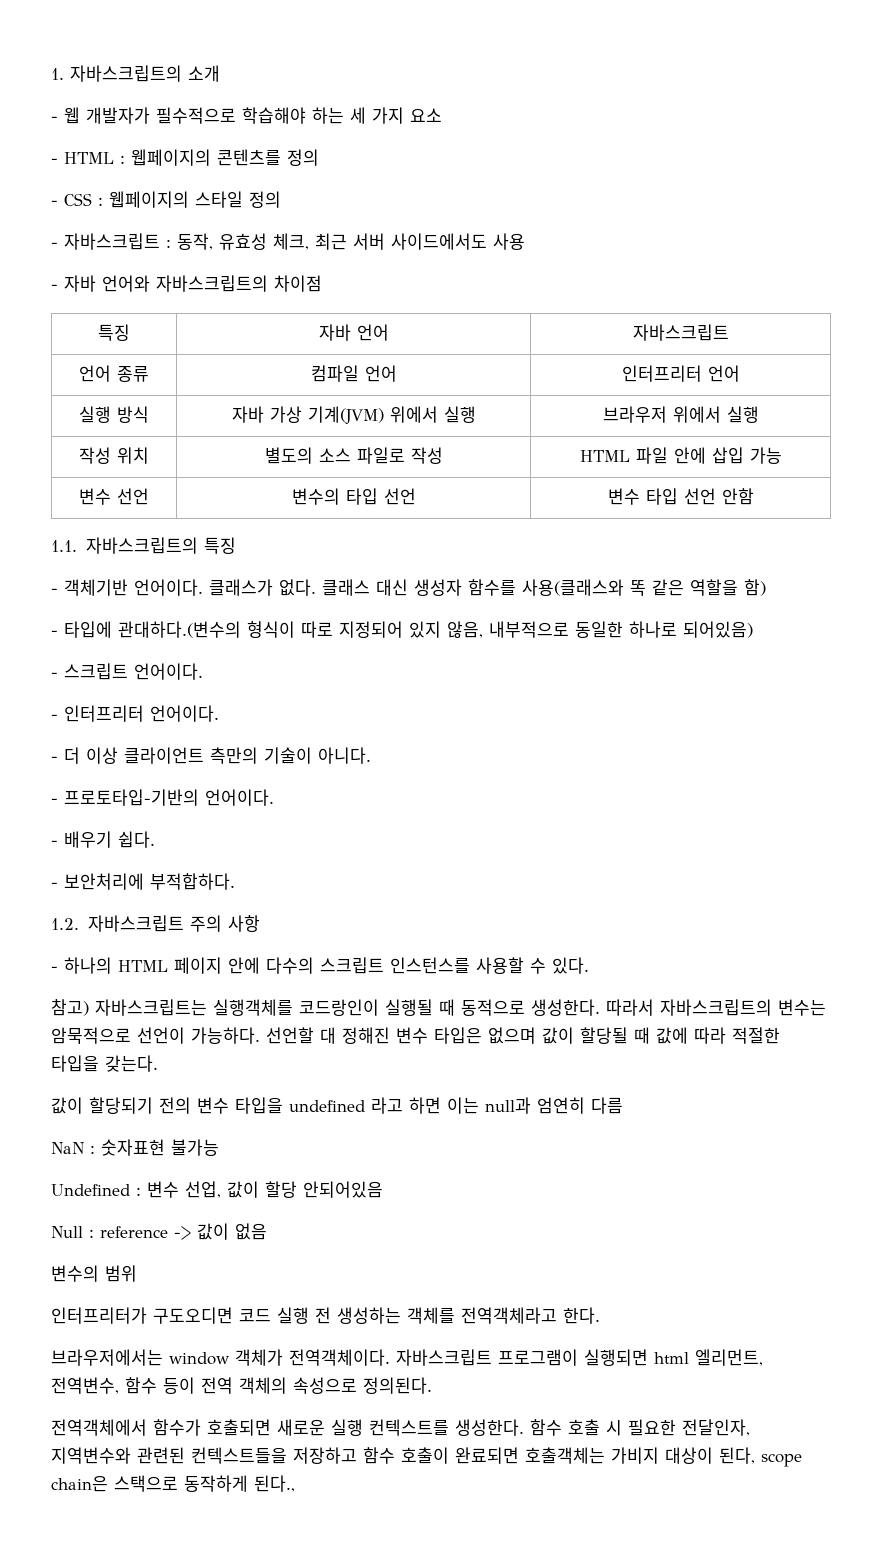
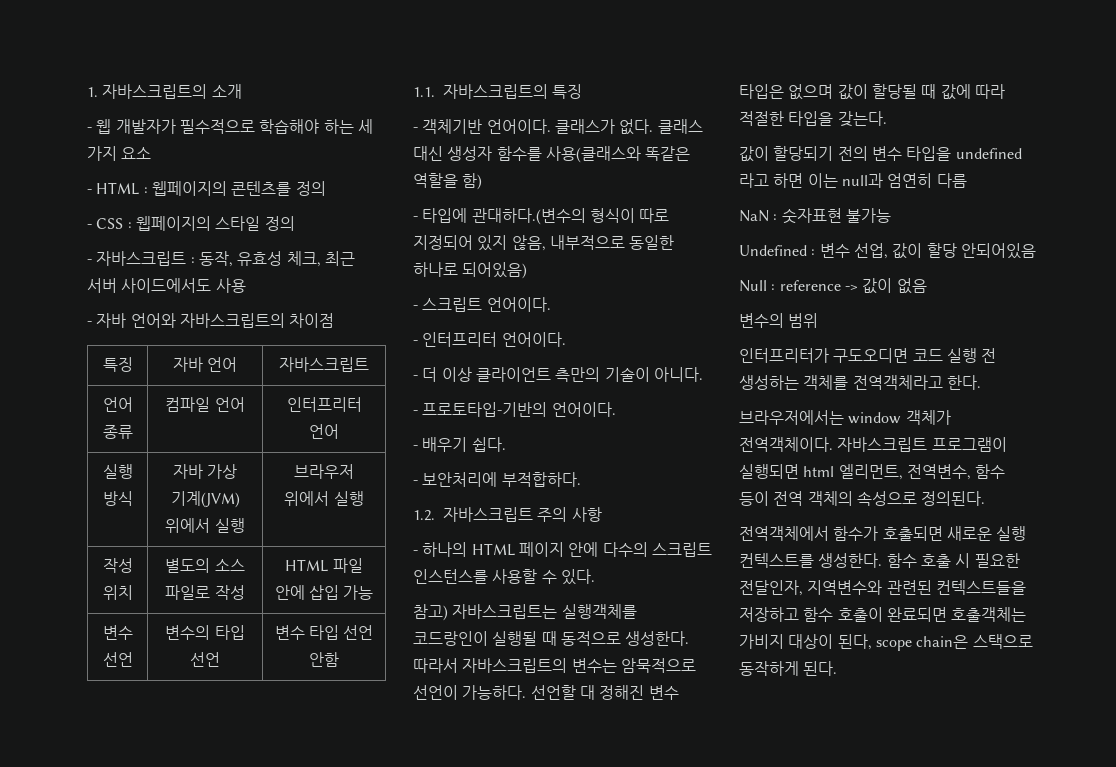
- 클래스 대신 생성자 함수를 사용(클래스와 똑 같은 역할을 함)
+ 클래스 대신 생성자 함수를 사용(클래스와 똑같은 역할을 함)
- 함수 호출 시 필요한 전달인자, 지역변수와 관련된 컨텍스트들을 저장하고 함수 호출이 완료되면 호출객체는 가비지 대상이 된다, scope chain은 스택으로 동작하게 된다.,
+ 함수 호출 시 필요한 전달인자, 지역변수와 관련된 컨텍스트들을 저장하고 함수 호출이 완료되면 호출객체는 가비지 대상이 된다, scope chain은 스택으로 동작하게 된다.

